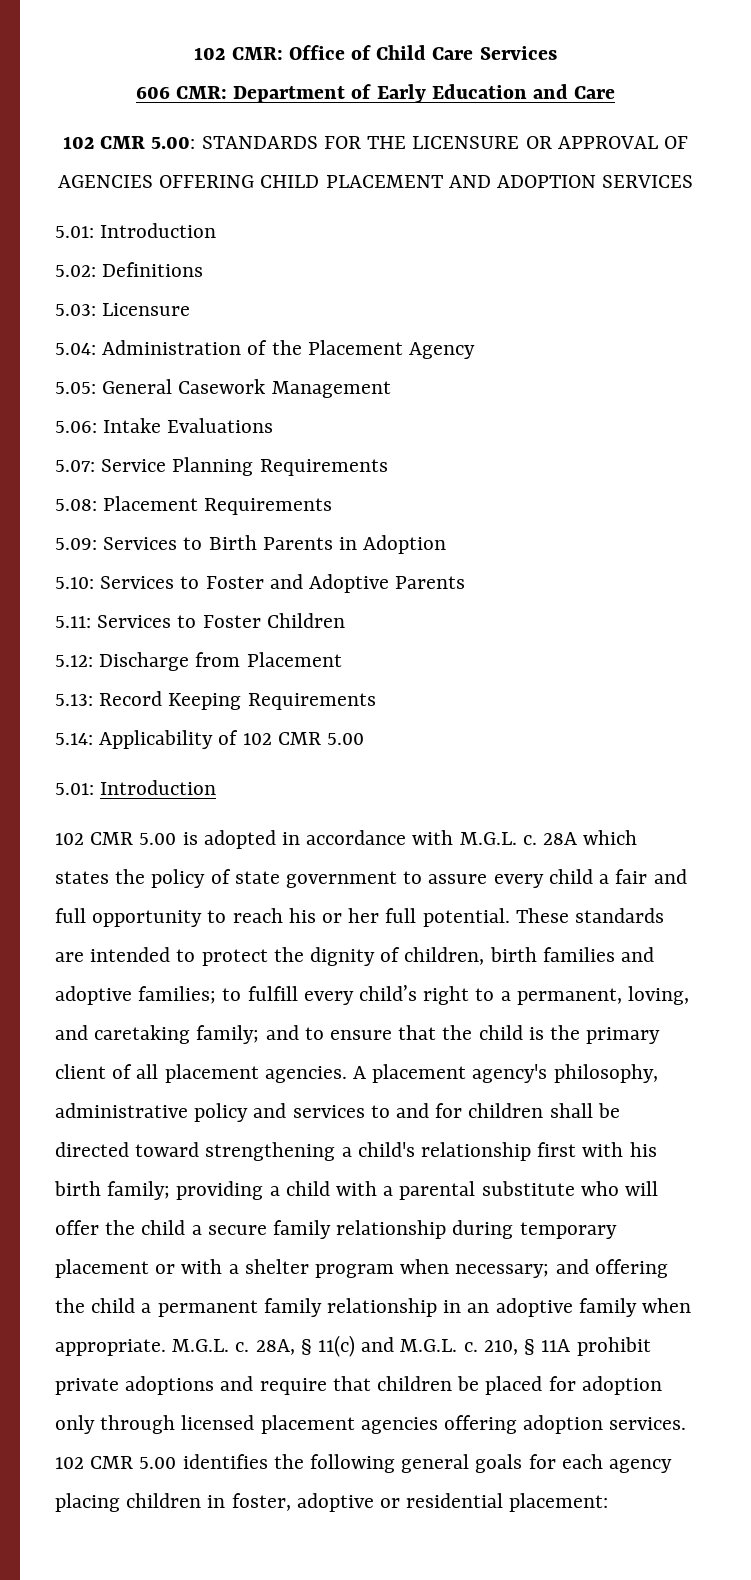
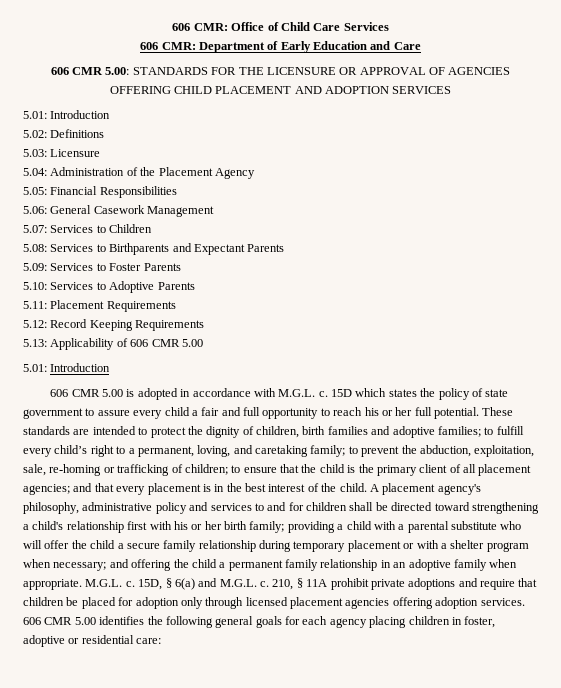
- 102 CMR: Office of Child Care Services
+ 606 CMR: Office of Child Care Services
- 102 CMR 5.00: STANDARDS FOR THE LICENSURE OR APPROVAL OF AGENCIES OFFERING CHILD PLACEMENT AND ADOPTION SERVICES
+ 606 CMR 5.00: STANDARDS FOR THE LICENSURE OR APPROVAL OF AGENCIES OFFERING CHILD PLACEMENT AND ADOPTION SERVICES
- 5.05: General Casework Management
+ 5.05: Financial Responsibilities
+ 5.06: General Casework Management
- 5.06: Intake Evaluations
- 5.07: Service Planning Requirements
- 5.08: Placement Requirements
+ 5.07: Services to Children
+ 5.08: Services to Birthparents and Expectant Parents
- 5.09: Services to Birth Parents in Adoption
+ 5.09: Services to Foster Parents
- 5.10: Services to Foster and Adoptive Parents
+ 5.10: Services to Adoptive Parents
- 5.11: Services to Foster Children
- 5.12: Discharge from Placement
- 5.13: Record Keeping Requirements
+ 5.11: Placement Requirements
+ 5.12: Record Keeping Requirements
- 5.14: Applicability of 102 CMR 5.00
+ 5.13: Applicability of 606 CMR 5.00
- 102 CMR 5.00 is adopted in accordance with M.G.L. c.
+ 606 CMR 5.00 is adopted in accordance with M.G.L. c.
- 28A which states the policy of state government to assure every child a fair and full opportunity to reach his or her full potential.
+ 15D which states the policy of state government to assure every child a fair and full opportunity to reach his or her full potential.
- These standards are intended to protect the dignity of children, birth families and adoptive families; to fulfill every child’s right to a permanent, loving, and caretaking family; and to ensure that the child is the primary client of all placement agencies.
+ These standards are intended to protect the dignity of children, birth families and adoptive families; to fulfill every child’s right to a permanent, loving, and caretaking family; to prevent the abduction, exploitation, sale, re-homing or trafficking of children; to ensure that the child is the primary client of all placement agencies; and that every placement is in the best interest of the child.
- A placement agency's philosophy, administrative policy and services to and for children shall be directed toward strengthening a child's relationship first with his birth family;
+ A placement agency's philosophy, administrative policy and services to and for children shall be directed toward strengthening a child's relationship first with his or her birth family;
- 28A, § 11(c) and M.G.L. c.
+ 15D, § 6(a) and M.G.L. c.
- 102 CMR 5.00 identifies the following general goals for each agency placing children in foster, adoptive or residential placement:
+ 606 CMR 5.00 identifies the following general goals for each agency placing children in foster, adoptive or residential care:

